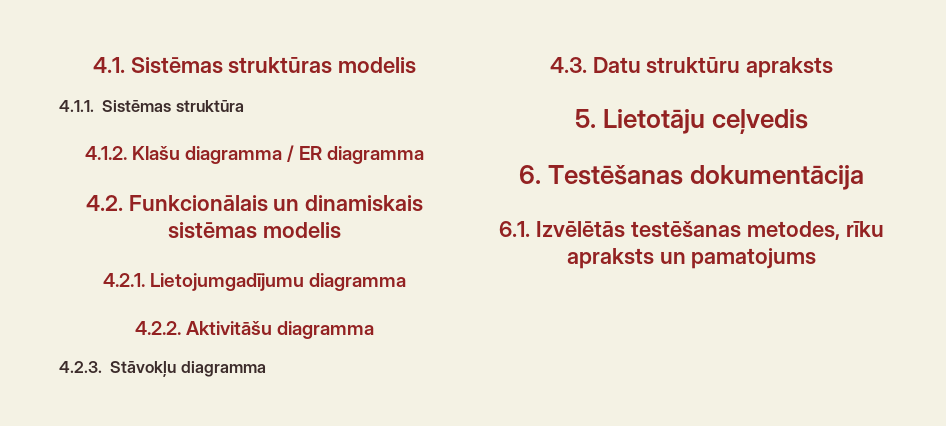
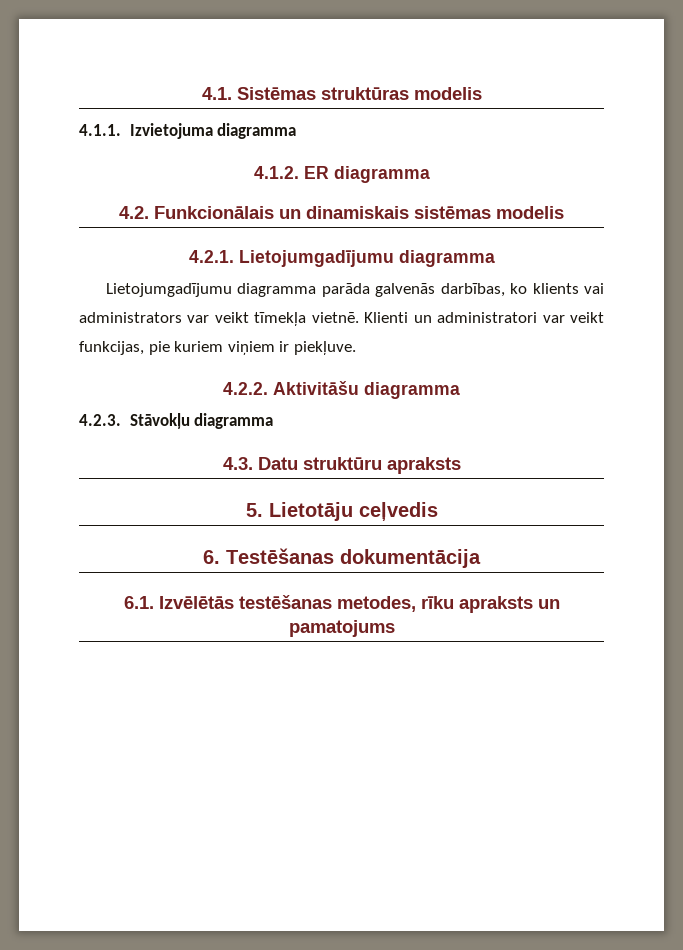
- 4.1.1. Sistēmas struktūra
+ 4.1.1. Izvietojuma diagramma
- 4.1.2. Klašu diagramma / ER diagramma
+ 4.1.2. ER diagramma
+ Lietojumgadījumu diagramma parāda galvenās darbības, ko klients vai administrators var veikt tīmekļa vietnē. Klienti un administratori var veikt funkcijas, pie kuriem viņiem ir piekļuve.

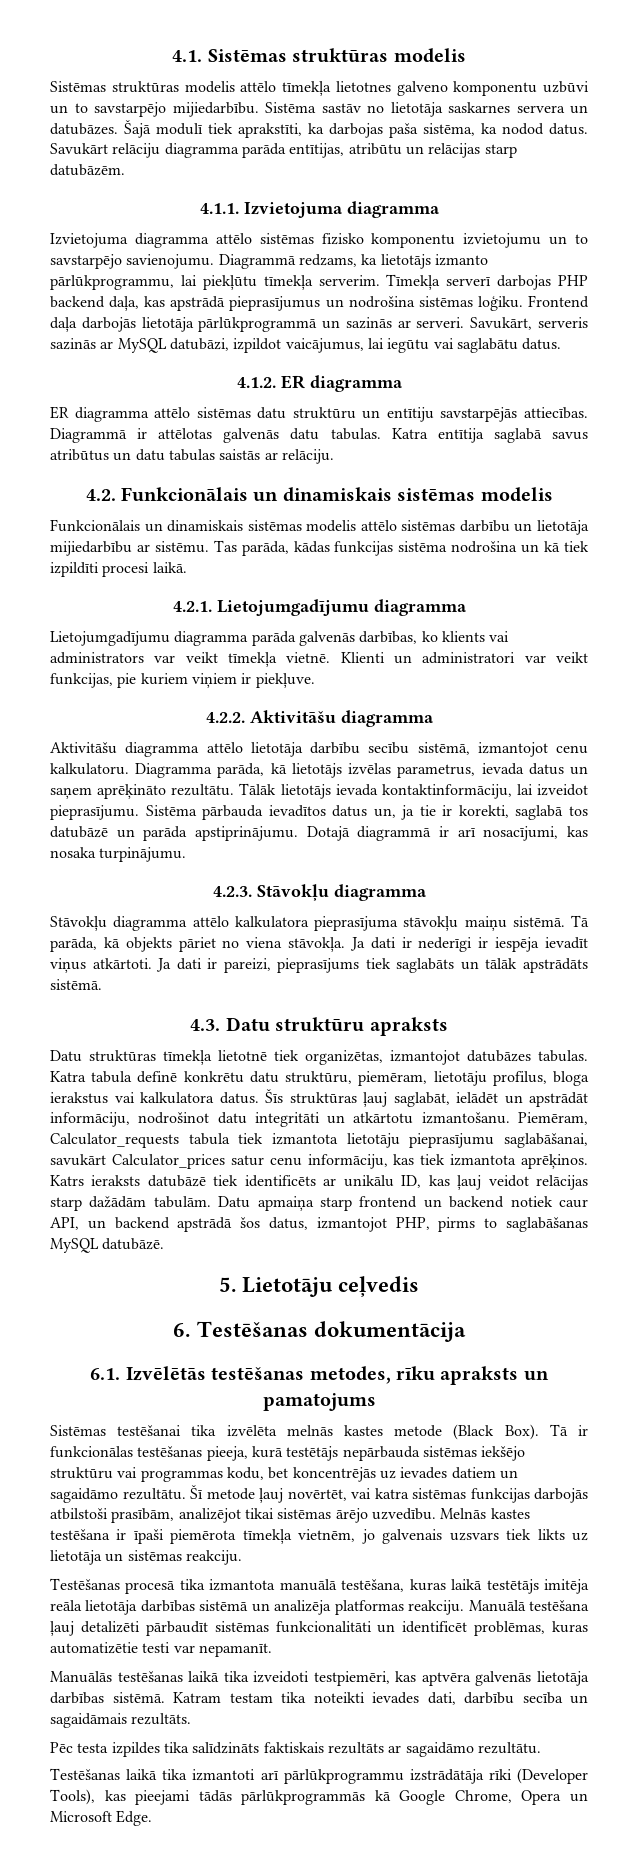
+ Sistēmas struktūras modelis attēlo tīmekļa lietotnes galveno komponentu uzbūvi un to savstarpējo mijiedarbību. Sistēma sastāv no lietotāja saskarnes servera un datubāzes. Šajā modulī tiek aprakstīti, ka darbojas paša sistēma, ka nodod datus. Savukārt relāciju diagramma parāda entītijas, atribūtu un relācijas starp datubāzēm.
  4.1.1. Izvietojuma diagramma
+ Izvietojuma diagramma attēlo sistēmas fizisko komponentu izvietojumu un to savstarpējo savienojumu. Diagrammā redzams, ka lietotājs izmanto pārlūkprogrammu, lai piekļūtu tīmekļa serverim. Tīmekļa serverī darbojas PHP backend daļa, kas apstrādā pieprasījumus un nodrošina sistēmas loģiku. Frontend daļa darbojās lietotāja pārlūkprogrammā un sazinās ar serveri. Savukārt, serveris sazinās ar MySQL datubāzi, izpildot vaicājumus, lai iegūtu vai saglabātu datus.
  4.1.2. ER diagramma
+ ER diagramma attēlo sistēmas datu struktūru un entītiju savstarpējās attiecības. Diagrammā ir attēlotas galvenās datu tabulas. Katra entītija saglabā savus atribūtus un datu tabulas saistās ar relāciju.
+ Funkcionālais un dinamiskais sistēmas modelis attēlo sistēmas darbību un lietotāja mijiedarbību ar sistēmu. Tas parāda, kādas funkcijas sistēma nodrošina un kā tiek izpildīti procesi laikā.
+ Aktivitāšu diagramma attēlo lietotāja darbību secību sistēmā, izmantojot cenu kalkulatoru. Diagramma parāda, kā lietotājs izvēlas parametrus, ievada datus un saņem aprēķināto rezultātu. Tālāk lietotājs ievada kontaktinformāciju, lai izveidot pieprasījumu. Sistēma pārbauda ievadītos datus un, ja tie ir korekti, saglabā tos datubāzē un parāda apstiprinājumu. Dotajā diagrammā ir arī nosacījumi, kas nosaka turpinājumu.
  4.2.3. Stāvokļu diagramma
+ Stāvokļu diagramma attēlo kalkulatora pieprasījuma stāvokļu maiņu sistēmā. Tā parāda, kā objekts pāriet no viena stāvokļa. Ja dati ir nederīgi ir iespēja ievadīt viņus atkārtoti. Ja dati ir pareizi, pieprasījums tiek saglabāts un tālāk apstrādāts sistēmā.
  4.3. Datu struktūru apraksts
+ Datu struktūras tīmekļa lietotnē tiek organizētas, izmantojot datubāzes tabulas. Katra tabula definē konkrētu datu struktūru, piemēram, lietotāju profilus, bloga ierakstus vai kalkulatora datus. Šīs struktūras ļauj saglabāt, ielādēt un apstrādāt informāciju, nodrošinot datu integritāti un atkārtotu izmantošanu. Piemēram, Сalculator_requests tabula tiek izmantota lietotāju pieprasījumu saglabāšanai, savukārt Сalculator_prices satur cenu informāciju, kas tiek izmantota aprēķinos. Katrs ieraksts datubāzē tiek identificēts ar unikālu ID, kas ļauj veidot relācijas starp dažādām tabulām. Datu apmaiņa starp frontend un backend notiek caur API, un backend apstrādā šos datus, izmantojot PHP, pirms to saglabāšanas MySQL datubāzē.
+ Sistēmas testēšanai tika izvēlēta melnās kastes metode (Black Box). Tā ir funkcionālas testēšanas pieeja, kurā testētājs nepārbauda sistēmas iekšējo struktūru vai programmas kodu, bet koncentrējās uz ievades datiem un sagaidāmo rezultātu. Šī metode ļauj novērtēt, vai katra sistēmas funkcijas darbojās atbilstoši prasībām, analizējot tikai sistēmas ārējo uzvedību. Melnās kastes testēšana ir īpaši piemērota tīmekļa vietnēm, jo galvenais uzsvars tiek likts uz lietotāja un sistēmas reakciju.
+ Testēšanas procesā tika izmantota manuālā testēšana, kuras laikā testētājs imitēja reāla lietotāja darbības sistēmā un analizēja platformas reakciju. Manuālā testēšana ļauj detalizēti pārbaudīt sistēmas funkcionalitāti un identificēt problēmas, kuras automatizētie testi var nepamanīt.
+ Manuālās testēšanas laikā tika izveidoti testpiemēri, kas aptvēra galvenās lietotāja darbības sistēmā. Katram testam tika noteikti ievades dati, darbību secība un sagaidāmais rezultāts.
+ Pēc testa izpildes tika salīdzināts faktiskais rezultāts ar sagaidāmo rezultātu.
+ Testēšanas laikā tika izmantoti arī pārlūkprogrammu izstrādātāja rīki (Developer Tools), kas pieejami tādās pārlūkprogrammās kā Google Chrome, Opera un Microsoft Edge.

